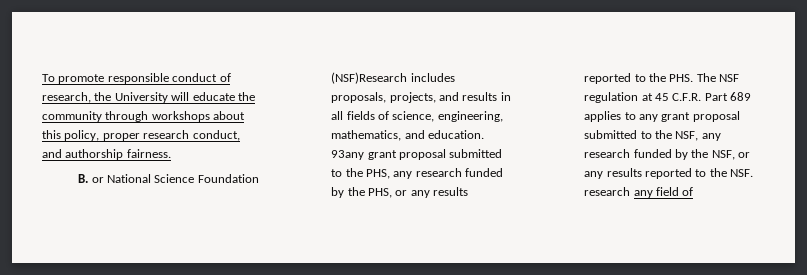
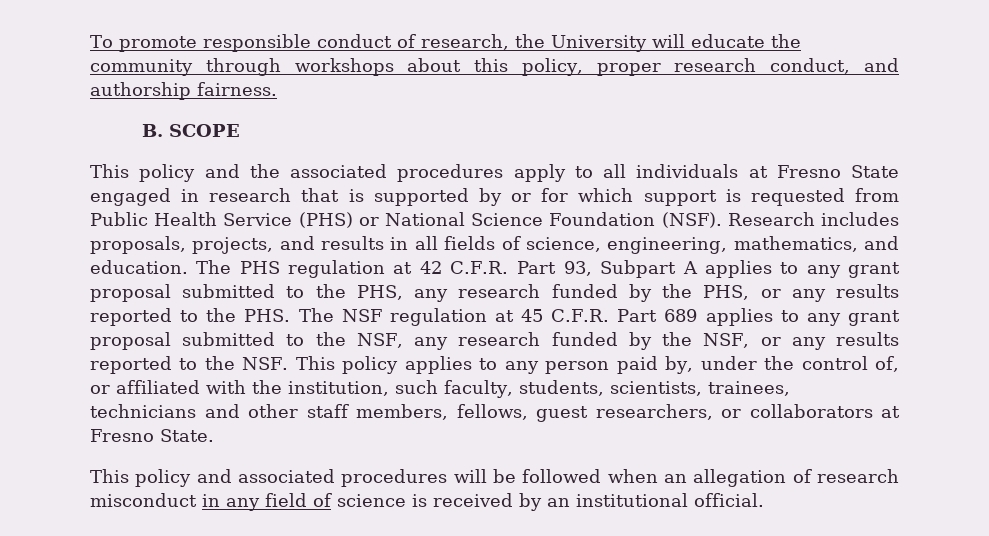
- B. or National Science Foundation (NSF)Research includes proposals, projects, and results in all fields of science, engineering, mathematics, and education.
+ B. SCOPE
+ This policy and the associated procedures apply to all individuals at Fresno State engaged in research that is supported by or for which support is requested from Public Health Service (PHS) or National Science Foundation (NSF). Research includes proposals, projects, and results in all fields of science, engineering, mathematics, and education.
- 93any grant proposal submitted to the PHS, any research funded by the PHS, or any results reported to the PHS. The NSF regulation at 45 C.F.R. Part 689 applies to any grant proposal submitted to the NSF, any research funded by the NSF, or any results reported to the NSF. research any field of
+ The PHS regulation at 42 C.F.R. Part 93, Subpart A applies to any grant proposal submitted to the PHS, any research funded by the PHS, or any results reported to the PHS. The NSF regulation at 45 C.F.R. Part 689 applies to any grant proposal submitted to the NSF, any research funded by the NSF, or any results reported to the NSF. This policy applies to any person paid by, under the control of, or affiliated with the institution, such faculty, students, scientists, trainees, technicians and other staff members, fellows, guest researchers, or collaborators at Fresno State.
+ This policy and associated procedures will be followed when an allegation of research misconduct in any field of science is received by an institutional official.

